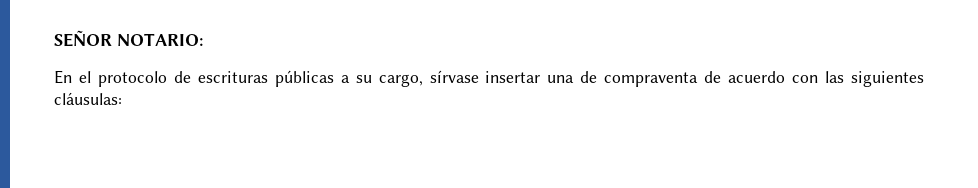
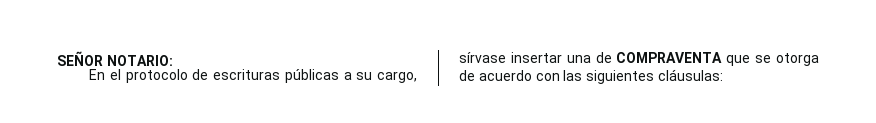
- En el protocolo de escrituras públicas a su cargo, sírvase insertar una de compraventa de acuerdo con las siguientes cláusulas:
+ En el protocolo de escrituras públicas a su cargo, sírvase insertar una de COMPRAVENTA que se otorga de acuerdo con las siguientes cláusulas:

